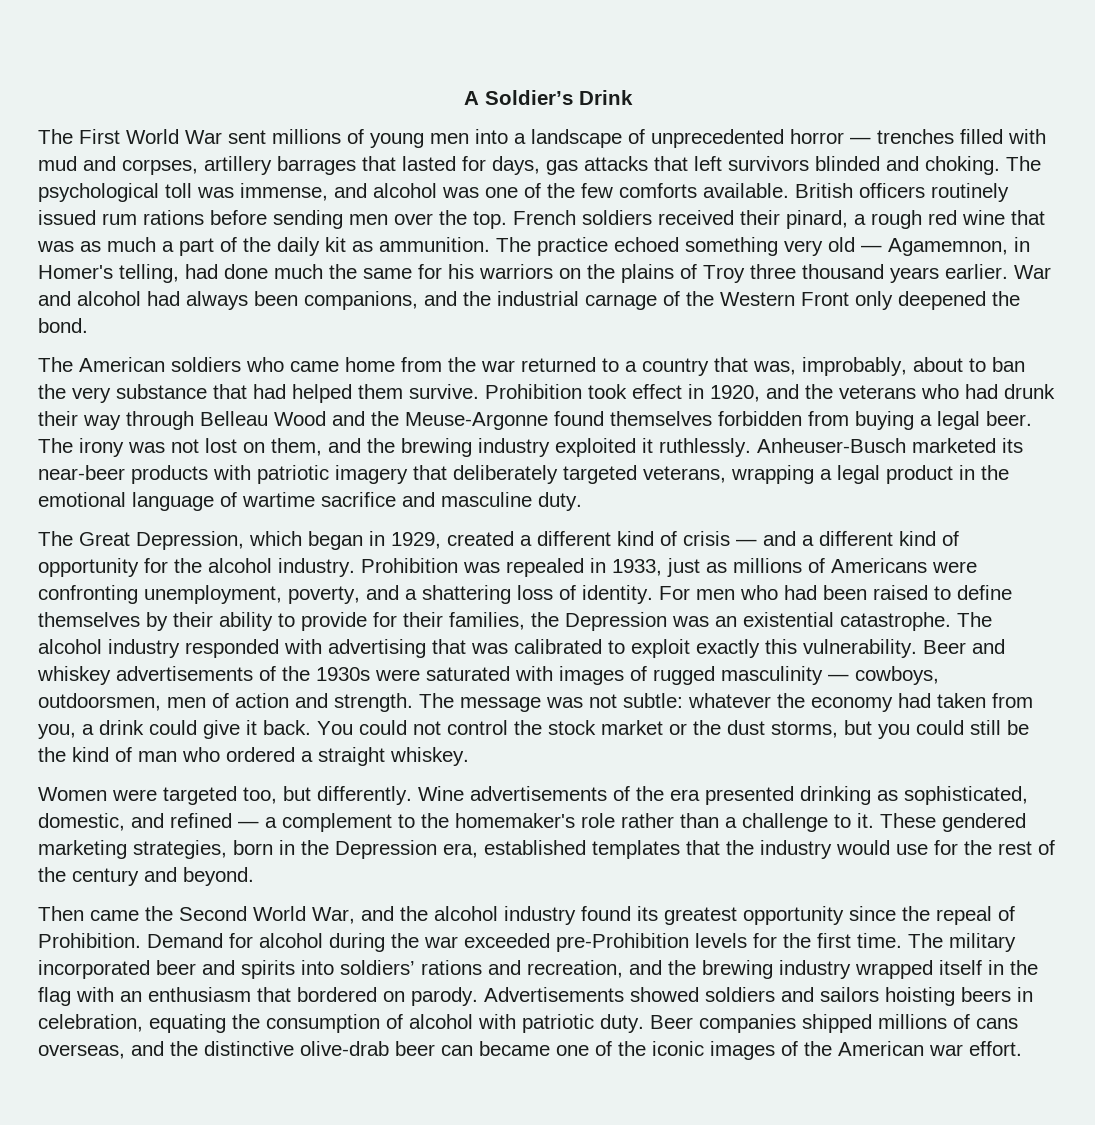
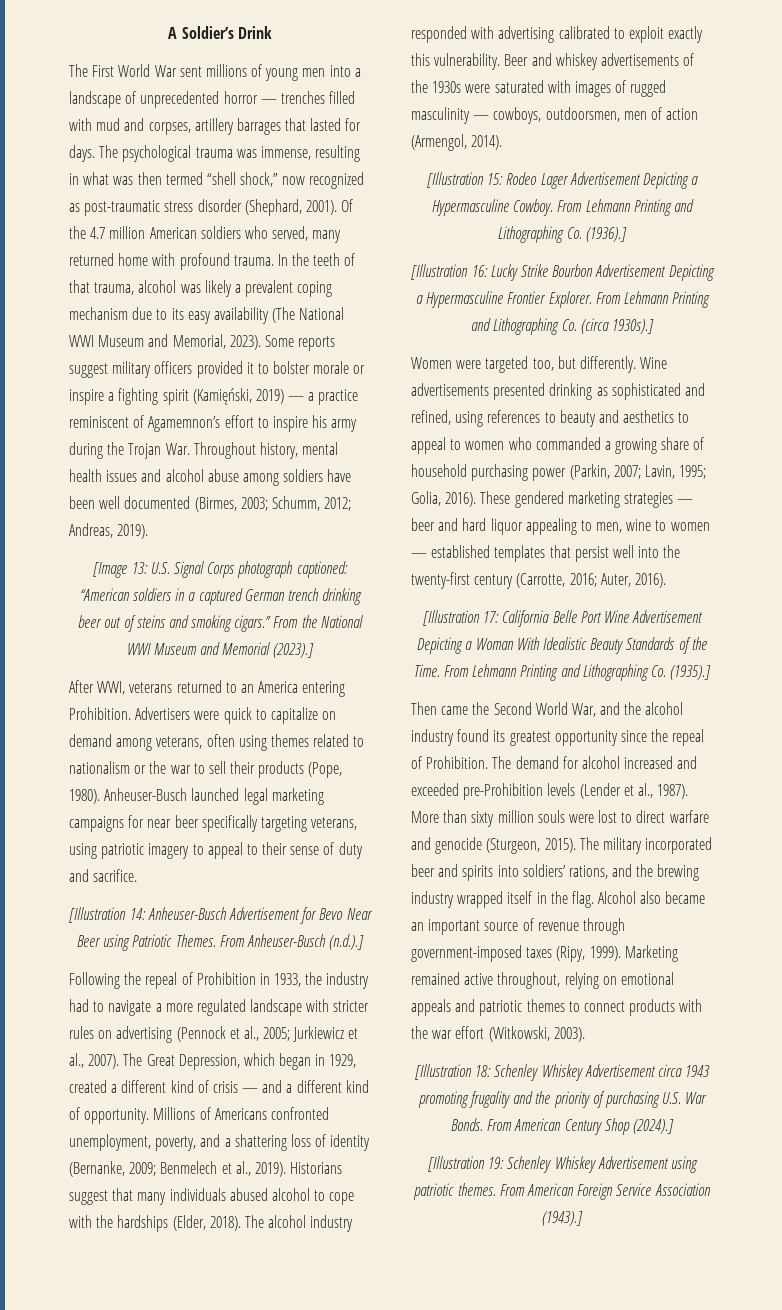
- The First World War sent millions of young men into a landscape of unprecedented horror — trenches filled with mud and corpses, artillery barrages that lasted for days, gas attacks that left survivors blinded and choking.
+ The First World War sent millions of young men into a landscape of unprecedented horror — trenches filled with mud and corpses, artillery barrages that lasted for days.
- The psychological toll was immense, and alcohol was one of the few comforts available. British officers routinely issued rum rations before sending men over the top. French soldiers received their pinard, a rough red wine that was as much a part of the daily kit as ammunition. The practice echoed something very old — Agamemnon, in Homer's telling, had done much the same for his warriors on the plains of Troy three thousand years earlier. War and alcohol had always been companions, and the industrial carnage of the Western Front only deepened the bond.
- The American soldiers who came home from the war returned to a country that was, improbably, about to ban the very substance that had helped them survive. Prohibition took effect in 1920, and the veterans who had drunk their way through Belleau Wood and the Meuse-Argonne found themselves forbidden from buying a legal beer. The irony was not lost on them, and the brewing industry exploited it ruthlessly. Anheuser-Busch marketed its near-beer products with patriotic imagery that deliberately targeted veterans, wrapping a legal product in the emotional language of wartime sacrifice and masculine duty.
- The Great Depression, which began in 1929, created a different kind of crisis — and a different kind of opportunity for the alcohol industry. Prohibition was repealed in 1933, just as millions of Americans were confronting unemployment, poverty, and a shattering loss of identity. For men who had been raised to define themselves by their ability to provide for their families, the Depression was an existential catastrophe.
+ The psychological trauma was immense, resulting in what was then termed “shell shock,” now recognized as post-traumatic stress disorder (Shephard, 2001). Of the 4.7 million American soldiers who served, many returned home with profound trauma. In the teeth of that trauma, alcohol was likely a prevalent coping mechanism due to its easy availability (The National WWI Museum and Memorial, 2023). Some reports suggest military officers provided it to bolster morale or inspire a fighting spirit (Kamięński, 2019) — a practice reminiscent of Agamemnon’s effort to inspire his army during the Trojan War. Throughout history, mental health issues and alcohol abuse among soldiers have been well documented (Birmes, 2003; Schumm, 2012; Andreas, 2019).
+ [Image 13: U.S. Signal Corps photograph captioned: “American soldiers in a captured German trench drinking beer out of steins and smoking cigars.” From the National WWI Museum and Memorial (2023).]
+ After WWI, veterans returned to an America entering Prohibition. Advertisers were quick to capitalize on demand among veterans, often using themes related to nationalism or the war to sell their products (Pope, 1980). Anheuser-Busch launched legal marketing campaigns for near beer specifically targeting veterans, using patriotic imagery to appeal to their sense of duty and sacrifice.
+ [Illustration 14: Anheuser-Busch Advertisement for Bevo Near Beer using Patriotic Themes. From Anheuser-Busch (n.d.).]
+ Following the repeal of Prohibition in 1933, the industry had to navigate a more regulated landscape with stricter rules on advertising (Pennock et al., 2005; Jurkiewicz et al., 2007). The Great Depression, which began in 1929, created a different kind of crisis — and a different kind of opportunity. Millions of Americans confronted unemployment, poverty, and a shattering loss of identity (Bernanke, 2009; Benmelech et al., 2019). Historians suggest that many individuals abused alcohol to cope with the hardships (Elder, 2018).
- The alcohol industry responded with advertising that was calibrated to exploit exactly this vulnerability.
+ The alcohol industry responded with advertising calibrated to exploit exactly this vulnerability.
- Beer and whiskey advertisements of the 1930s were saturated with images of rugged masculinity — cowboys, outdoorsmen, men of action and strength. The message was not subtle: whatever the economy had taken from you, a drink could give it back. You could not control the stock market or the dust storms, but you could still be the kind of man who ordered a straight whiskey.
+ Beer and whiskey advertisements of the 1930s were saturated with images of rugged masculinity — cowboys, outdoorsmen, men of action (Armengol, 2014).
+ [Illustration 15: Rodeo Lager Advertisement Depicting a Hypermasculine Cowboy. From Lehmann Printing and Lithographing Co. (1936).]
+ [Illustration 16: Lucky Strike Bourbon Advertisement Depicting a Hypermasculine Frontier Explorer. From Lehmann Printing and Lithographing Co. (circa 1930s).]
- Wine advertisements of the era presented drinking as sophisticated, domestic, and refined — a complement to the homemaker's role rather than a challenge to it. These gendered marketing strategies, born in the Depression era, established templates that the industry would use for the rest of the century and beyond.
+ Wine advertisements presented drinking as sophisticated and refined, using references to beauty and aesthetics to appeal to women who commanded a growing share of household purchasing power (Parkin, 2007; Lavin, 1995; Golia, 2016). These gendered marketing strategies — beer and hard liquor appealing to men, wine to women — established templates that persist well into the twenty-first century (Carrotte, 2016; Auter, 2016).
+ [Illustration 17: California Belle Port Wine Advertisement Depicting a Woman With Idealistic Beauty Standards of the Time. From Lehmann Printing and Lithographing Co. (1935).]
- Demand for alcohol during the war exceeded pre-Prohibition levels for the first time.
+ The demand for alcohol increased and exceeded pre-Prohibition levels (Lender et al., 1987). More than sixty million souls were lost to direct warfare and genocide (Sturgeon, 2015).
- The military incorporated beer and spirits into soldiers’ rations and recreation, and the brewing industry wrapped itself in the flag with an enthusiasm that bordered on parody. Advertisements showed soldiers and sailors hoisting beers in celebration, equating the consumption of alcohol with patriotic duty. Beer companies shipped millions of cans overseas, and the distinctive olive-drab beer can became one of the iconic images of the American war effort.
+ The military incorporated beer and spirits into soldiers’ rations, and the brewing industry wrapped itself in the flag. Alcohol also became an important source of revenue through government-imposed taxes (Ripy, 1999). Marketing remained active throughout, relying on emotional appeals and patriotic themes to connect products with the war effort (Witkowski, 2003).
+ [Illustration 18: Schenley Whiskey Advertisement circa 1943 promoting frugality and the priority of purchasing U.S. War Bonds. From American Century Shop (2024).]
+ [Illustration 19: Schenley Whiskey Advertisement using patriotic themes. From American Foreign Service Association (1943).]

